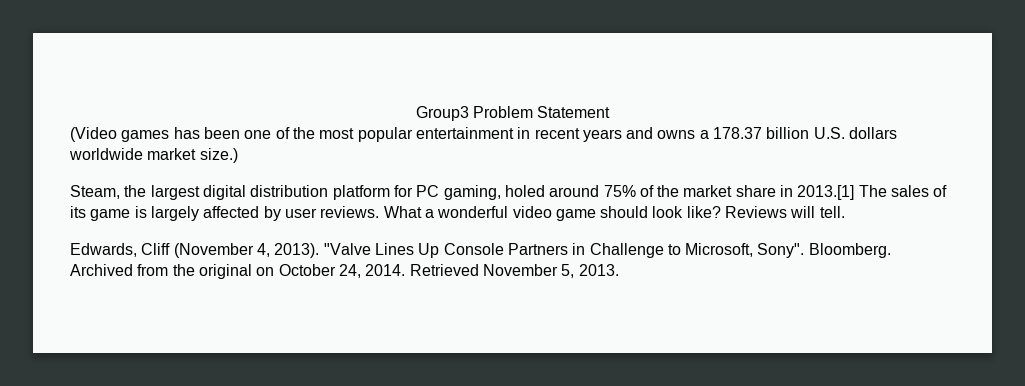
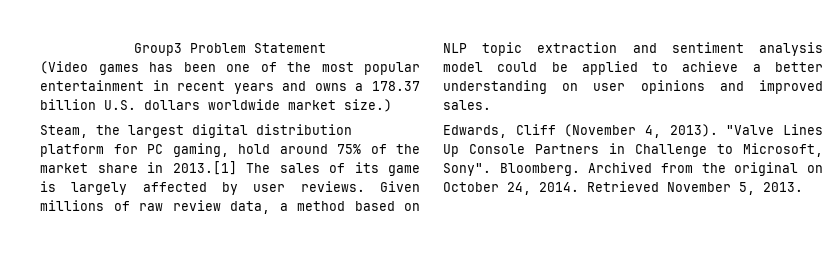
- Steam, the largest digital distribution platform for PC gaming, holed around 75% of the market share in 2013.[1] The sales of its game is largely affected by user reviews.
+ Steam, the largest digital distribution platform for PC gaming, hold around 75% of the market share in 2013.[1] The sales of its game is largely affected by user reviews.
- What a wonderful video game should look like? Reviews will tell.
+ Given millions of raw review data, a method based on NLP topic extraction and sentiment analysis model could be applied to achieve a better understanding on user opinions and improved sales.

